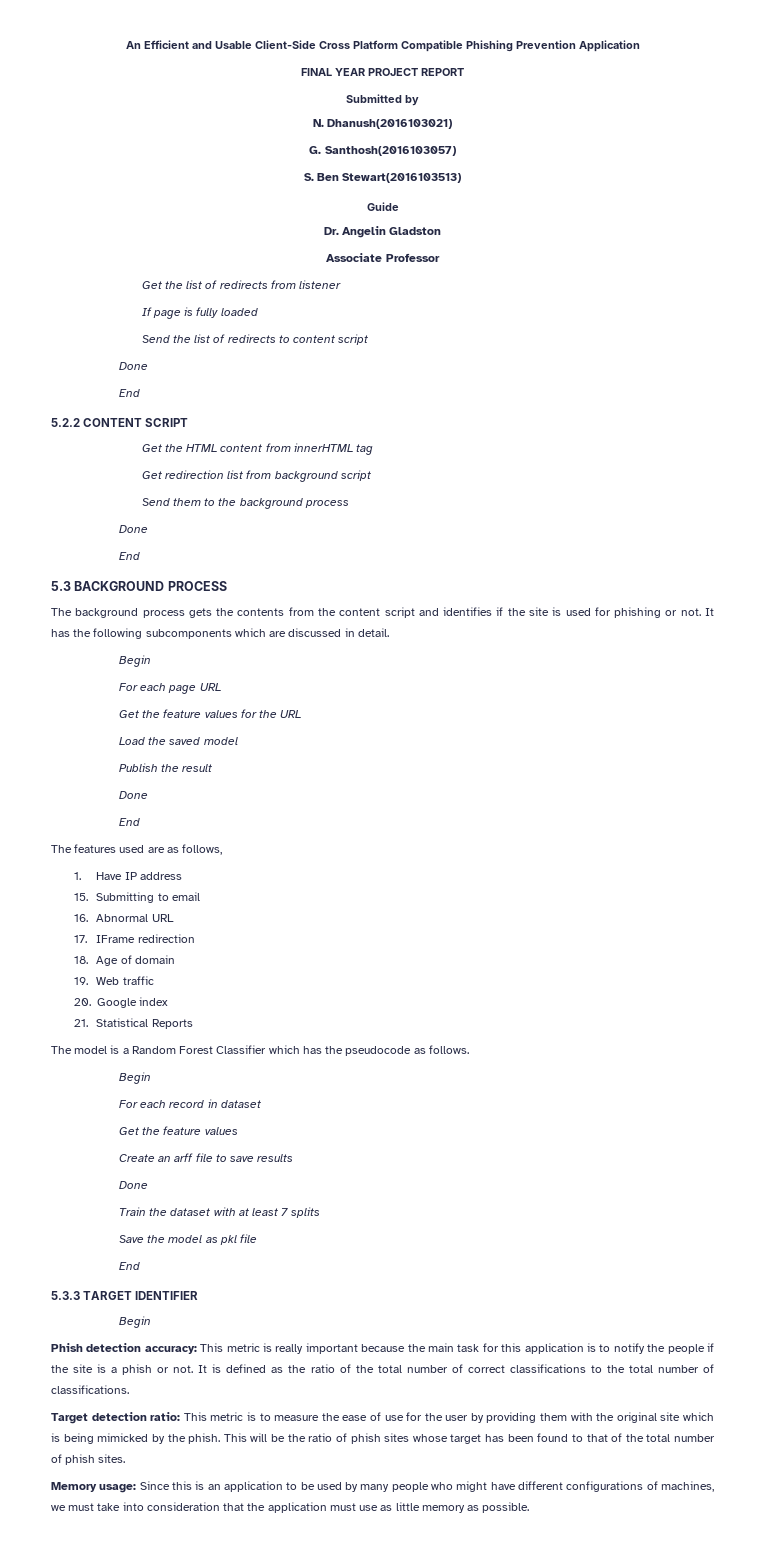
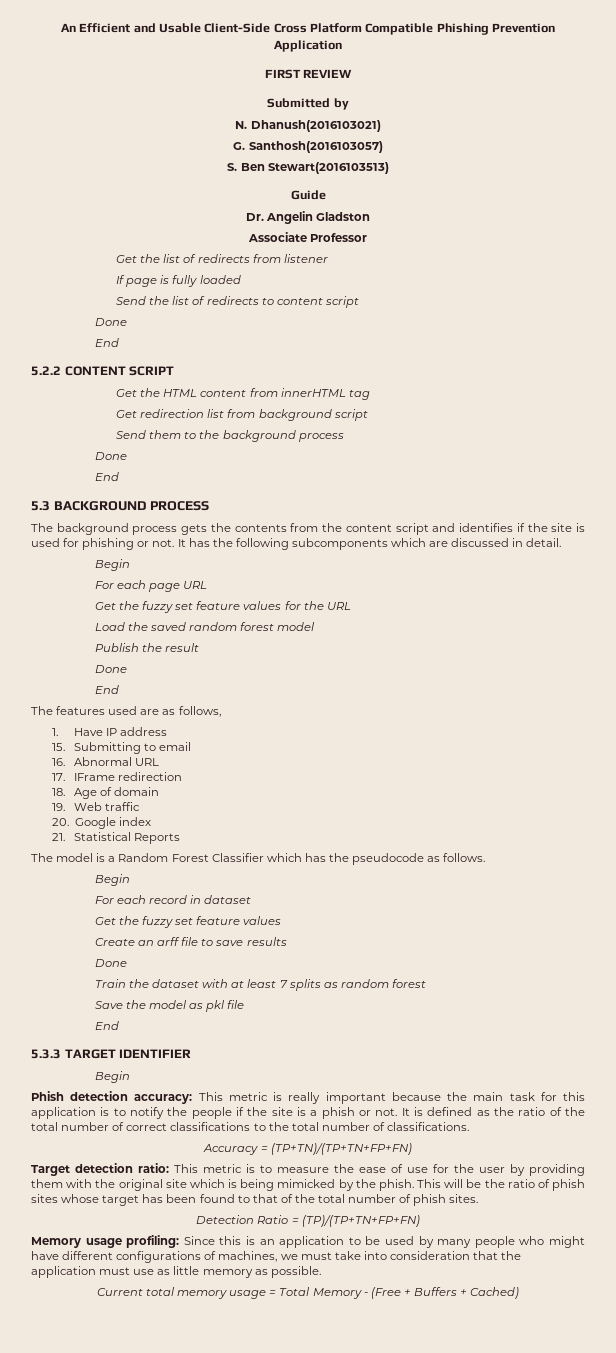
- FINAL YEAR PROJECT REPORT
+ FIRST REVIEW
- Get the feature values for the URL
+ Get the fuzzy set feature values for the URL
- Load the saved model
+ Load the saved random forest model
  For each record in dataset
- Get the feature values
+ Get the fuzzy set feature values
- Train the dataset with at least 7 splits
+ Train the dataset with at least 7 splits as random forest
+ Accuracy = (TP+TN)/(TP+TN+FP+FN)
- Memory usage: Since this is an application to be used by many people who might have different configurations of machines, we must take into consideration that the application must use as little memory as possible.
+ Detection Ratio = (TP)/(TP+TN+FP+FN)
+ Memory usage profiling: Since this is an application to be used by many people who might have different configurations of machines, we must take into consideration that the application must use as little memory as possible.
+ Current total memory usage = Total Memory - (Free + Buffers + Cached)

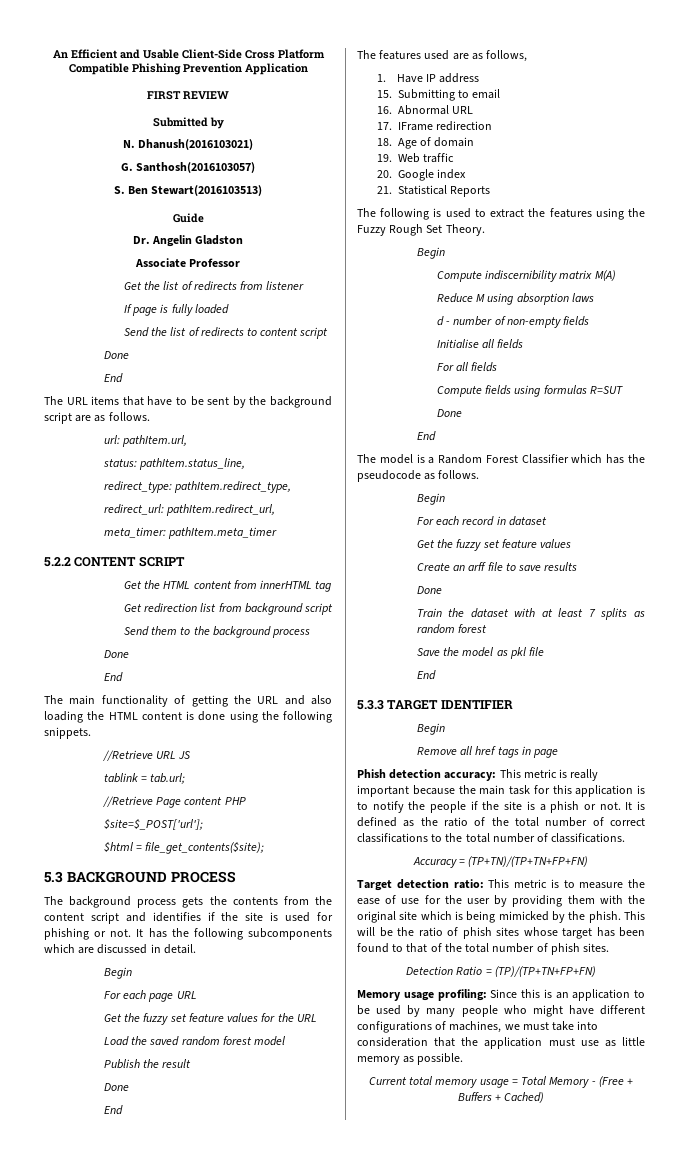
+ The URL items that have to be sent by the background script are as follows.
+ url: pathItem.url,
+ status: pathItem.status_line,
+ redirect_type: pathItem.redirect_type,
+ redirect_url: pathItem.redirect_url,
+ meta_timer: pathItem.meta_timer
+ The main functionality of getting the URL and also loading the HTML content is done using the following snippets.
+ //Retrieve URL JS
+ tablink = tab.url;
+ //Retrieve Page content PHP
+ $site=$_POST['url'];
+ $html = file_get_contents($site);
+ The following is used to extract the features using the Fuzzy Rough Set Theory.
+ Begin
+ Compute indiscernibility matrix M(A)
+ Reduce M using absorption laws
+ d - number of non-empty fields
+ Initialise all fields
+ For all fields
+ Compute fields using formulas R=SUT
+ Done
+ End
+ Remove all href tags in page

